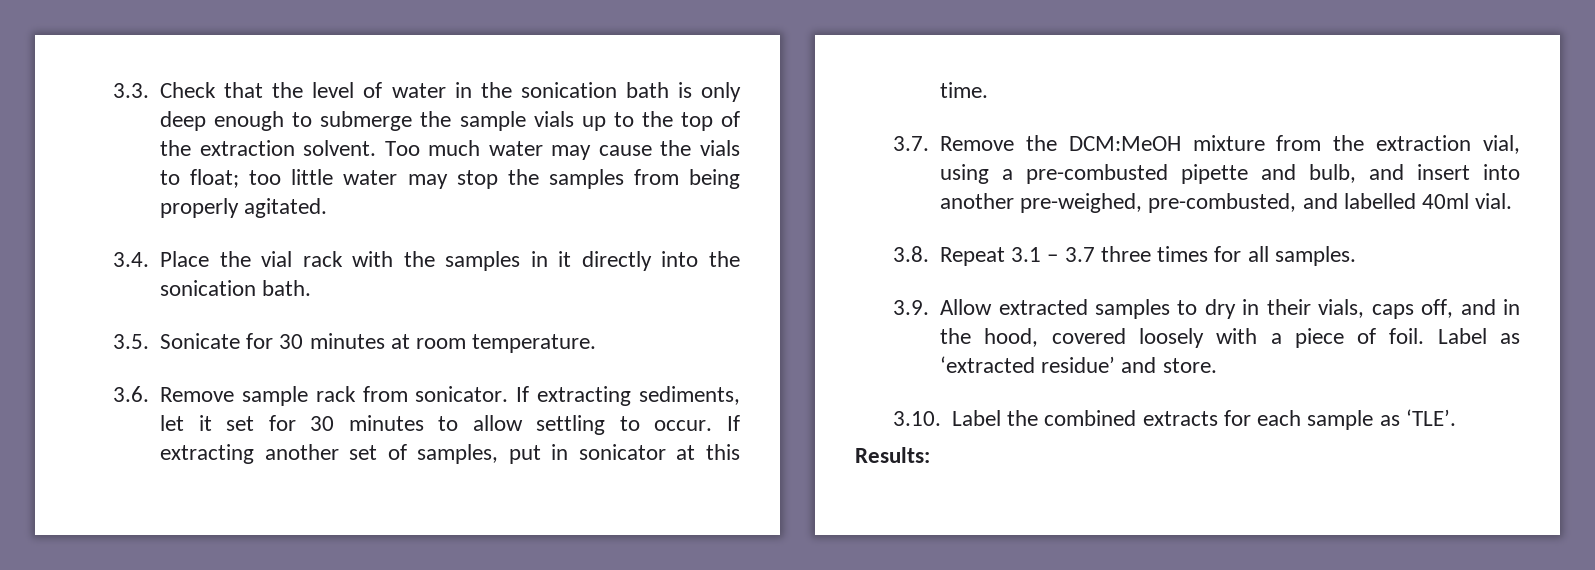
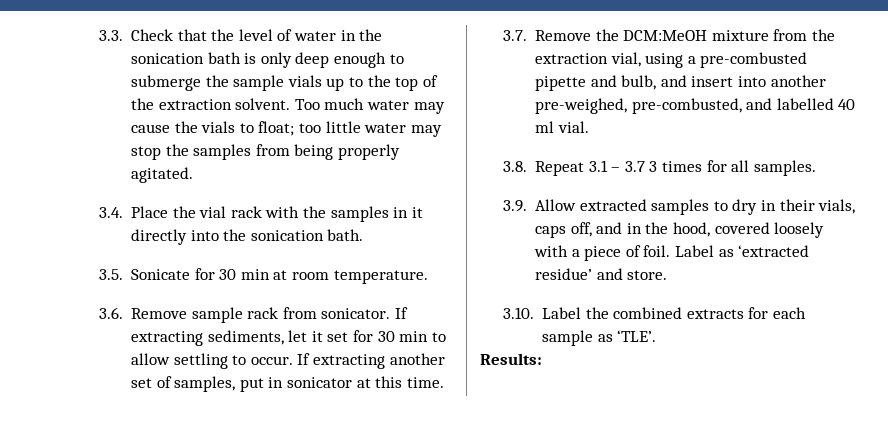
- 3.5. Sonicate for 30 minutes at room temperature.
+ 3.5. Sonicate for 30 min at room temperature.
- If extracting sediments, let it set for 30 minutes to allow settling to occur.
+ If extracting sediments, let it set for 30 min to allow settling to occur.
- 3.7. Remove the DCM:MeOH mixture from the extraction vial, using a pre-combusted pipette and bulb, and insert into another pre-weighed, pre-combusted, and labelled 40ml vial.
+ 3.7. Remove the DCM:MeOH mixture from the extraction vial, using a pre-combusted pipette and bulb, and insert into another pre-weighed, pre-combusted, and labelled 40 ml vial.
- 3.8. Repeat 3.1 – 3.7 three times for all samples.
+ 3.8. Repeat 3.1 – 3.7 3 times for all samples.

